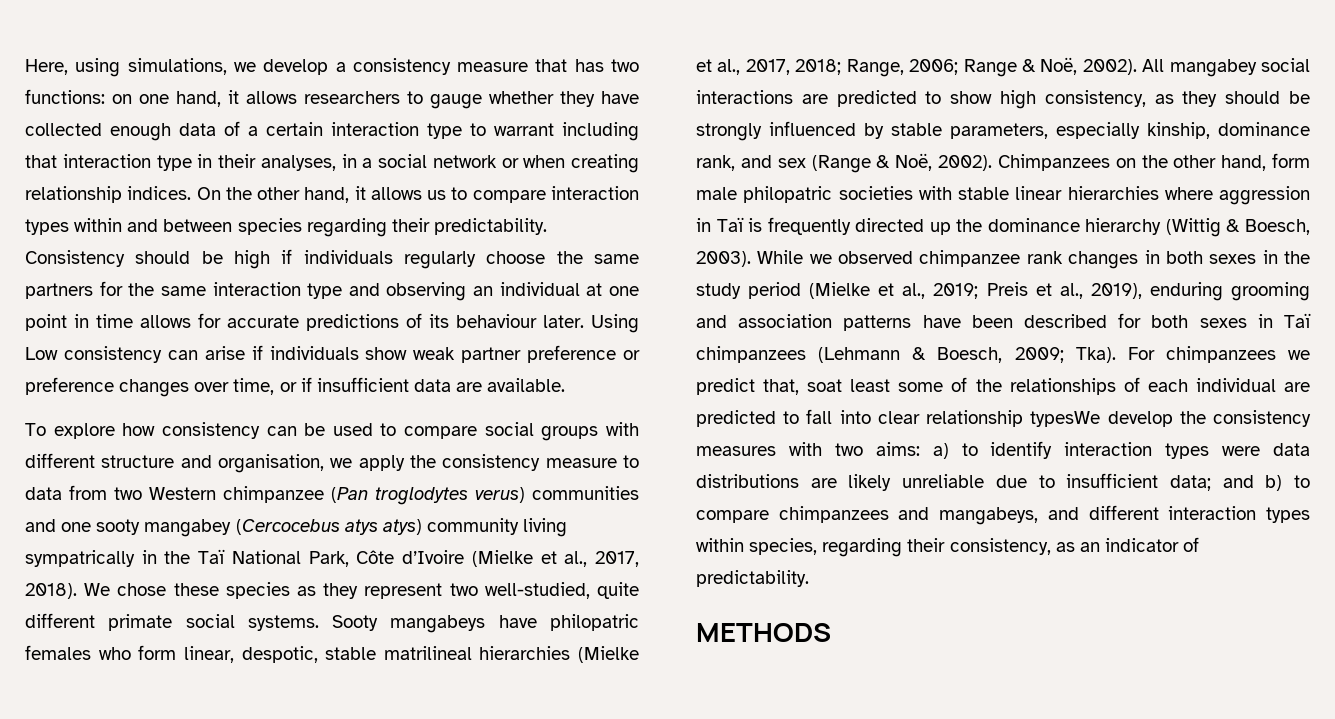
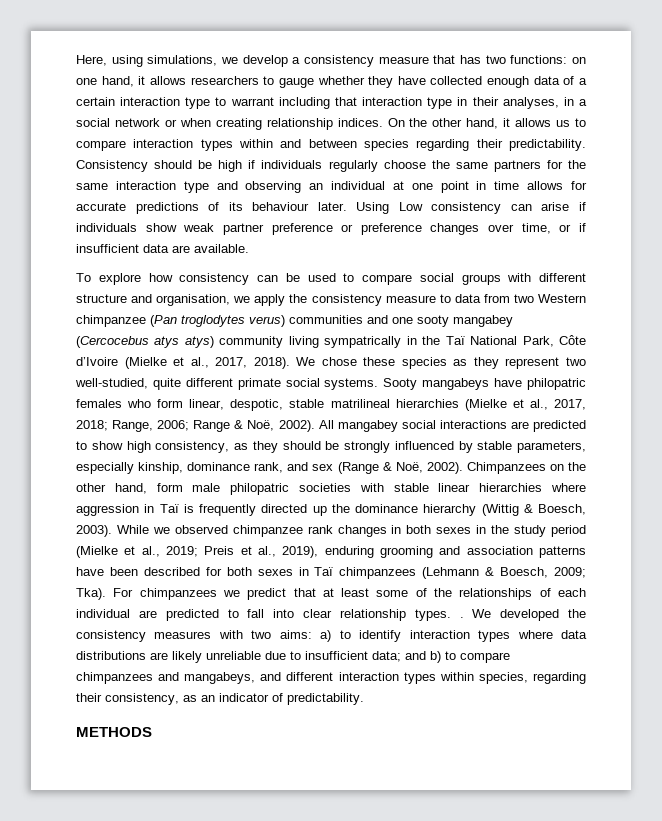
- For chimpanzees we predict that, soat least some of the relationships of each individual are predicted to fall into clear relationship typesWe develop the consistency measures with two aims: a) to identify interaction types were data distributions are likely unreliable due to insufficient data; and b) to compare chimpanzees and mangabeys, and different interaction types within species, regarding their consistency, as an indicator of predictability.
+ For chimpanzees we predict that at least some of the relationships of each individual are predicted to fall into clear relationship types. . We developed the consistency measures with two aims: a) to identify interaction types where data distributions are likely unreliable due to insufficient data; and b) to compare chimpanzees and mangabeys, and different interaction types within species, regarding their consistency, as an indicator of predictability.

